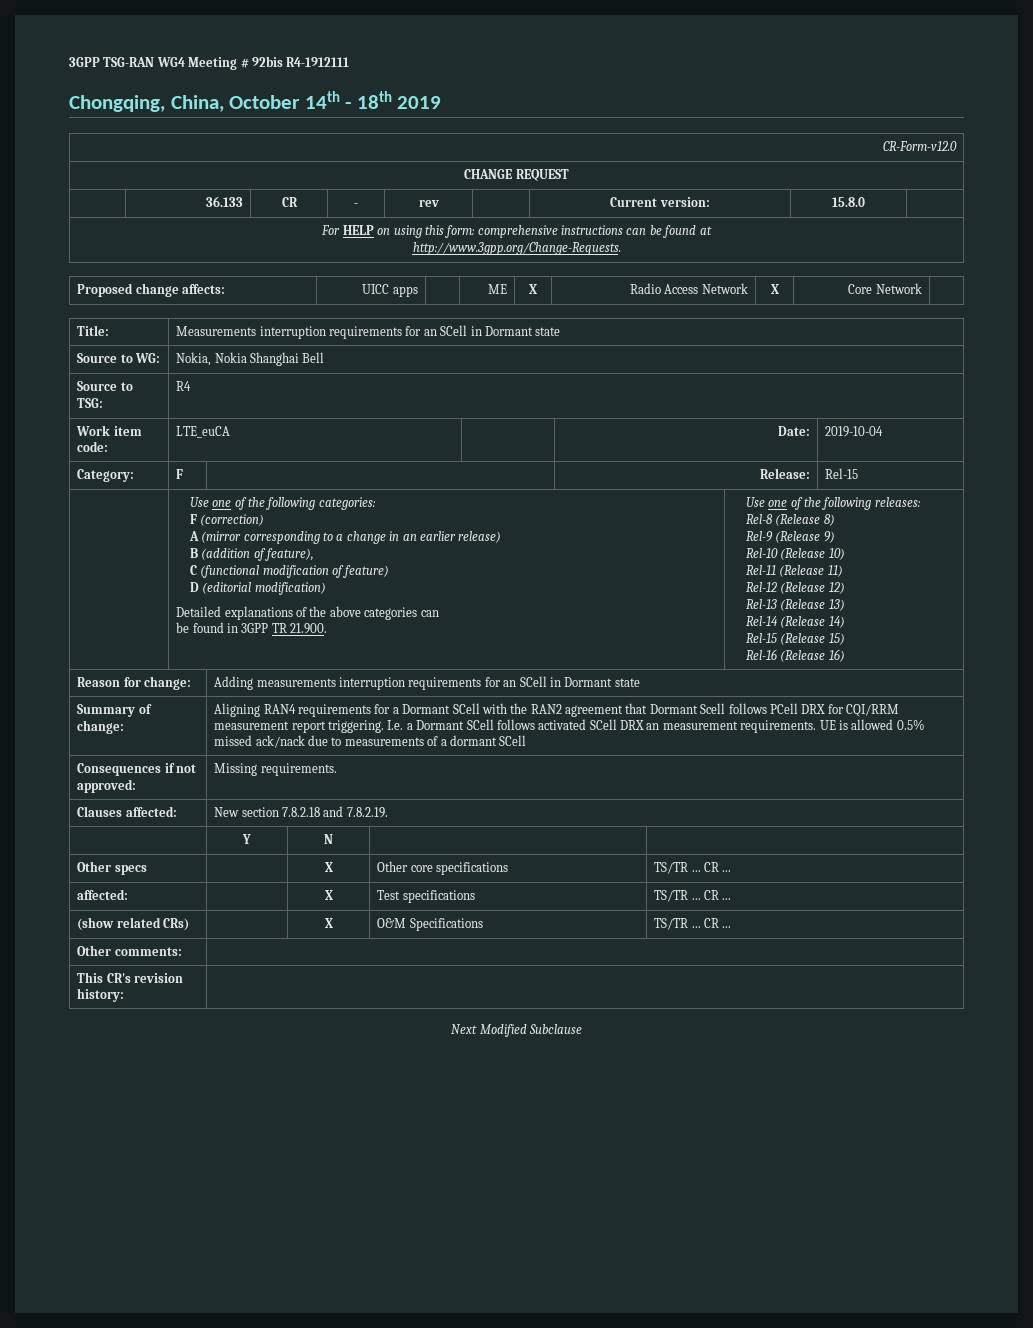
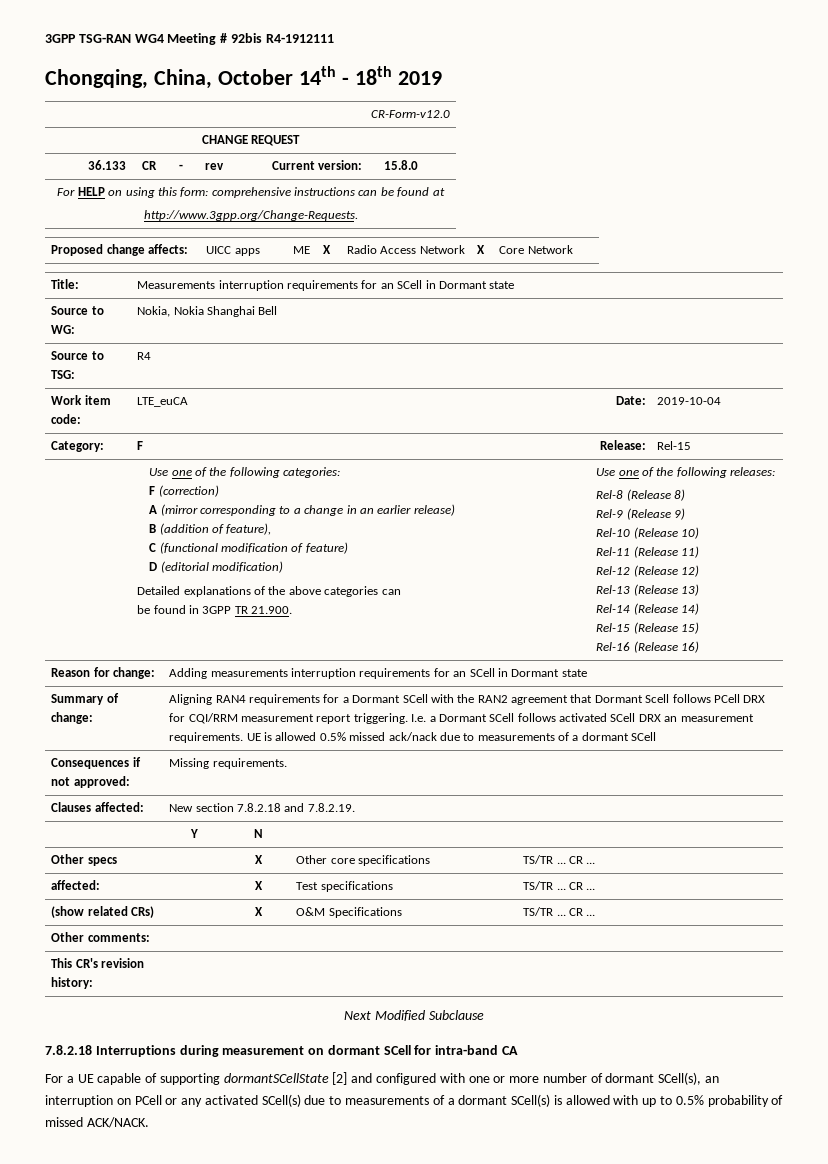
+ 7.8.2.18 Interruptions during measurement on dormant SCell for intra-band CA
+ For a UE capable of supporting dormantSCellState [2] and configured with one or more number of dormant SCell(s), an interruption on PCell or any activated SCell(s) due to measurements of a dormant SCell(s) is allowed with up to 0.5% probability of missed ACK/NACK.

